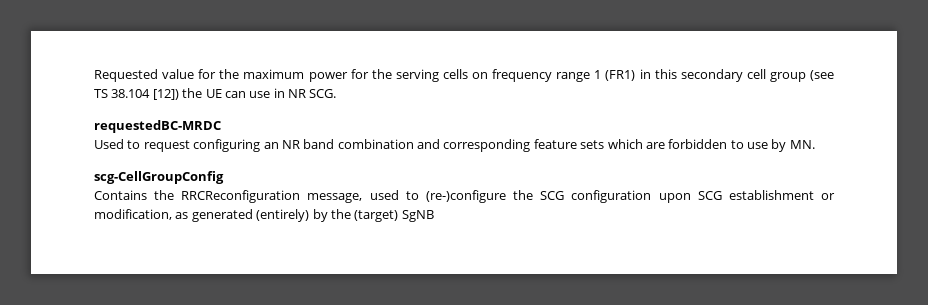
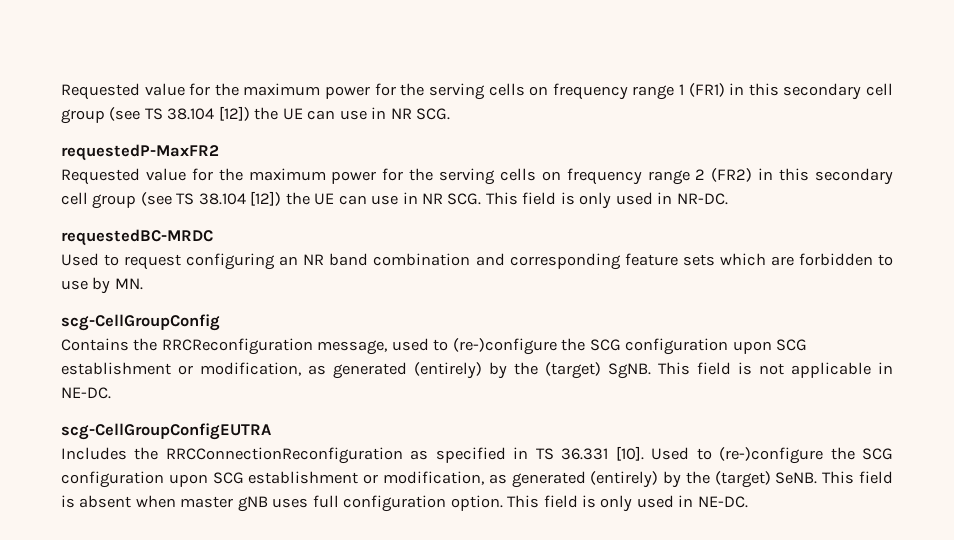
+ requestedP-MaxFR2
+ Requested value for the maximum power for the serving cells on frequency range 2 (FR2) in this secondary cell group (see TS 38.104 [12]) the UE can use in NR SCG. This field is only used in NR-DC.
- Contains the RRCReconfiguration message, used to (re-)configure the SCG configuration upon SCG establishment or modification, as generated (entirely) by the (target) SgNB
+ Contains the RRCReconfiguration message, used to (re-)configure the SCG configuration upon SCG establishment or modification, as generated (entirely) by the (target) SgNB. This field is not applicable in NE-DC.
+ scg-CellGroupConfigEUTRA
+ Includes the RRCConnectionReconfiguration as specified in TS 36.331 [10]. Used to (re-)configure the SCG configuration upon SCG establishment or modification, as generated (entirely) by the (target) SeNB. This field is absent when master gNB uses full configuration option. This field is only used in NE-DC.

